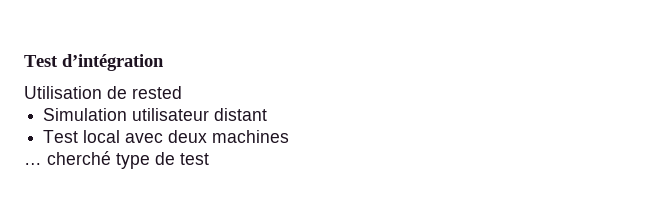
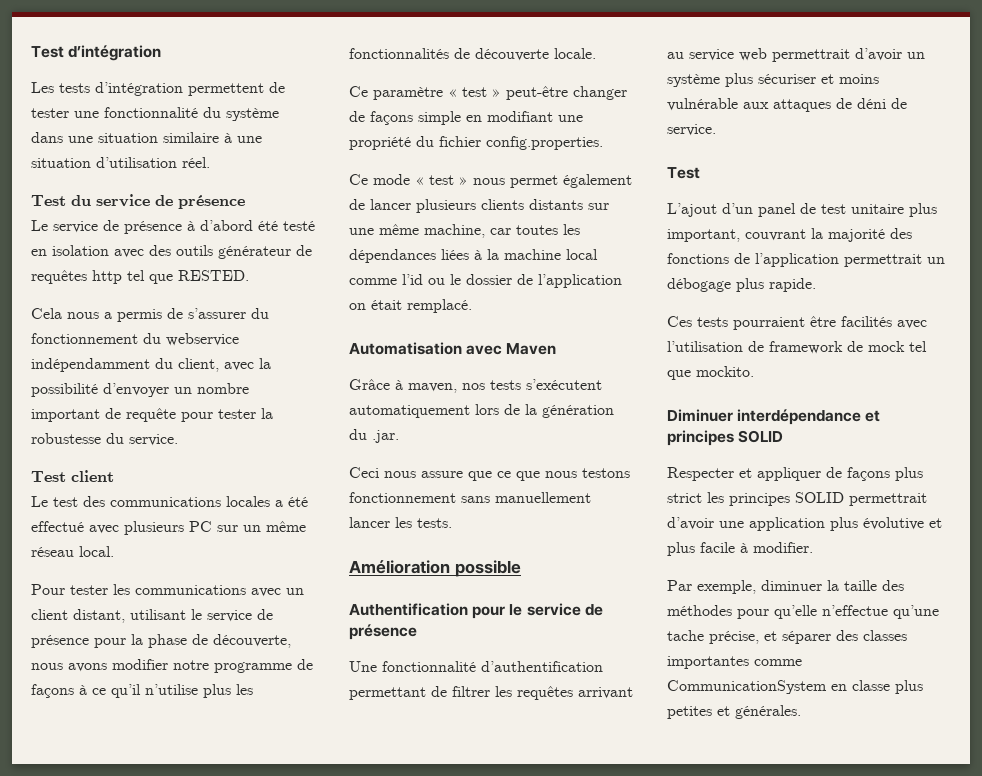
- Utilisation de rested
- Simulation utilisateur distant
- Test local avec deux machines
- … cherché type de test
+ Les tests d’intégration permettent de tester une fonctionnalité du système dans une situation similaire à une situation d’utilisation réel.
+ Test du service de présence
+ Le service de présence à d’abord été testé en isolation avec des outils générateur de requêtes http tel que RESTED.
+ Cela nous a permis de s’assurer du fonctionnement du webservice indépendamment du client, avec la possibilité d’envoyer un nombre important de requête pour tester la robustesse du service.
+ Test client
+ Le test des communications locales a été effectué avec plusieurs PC sur un même réseau local.
+ Pour tester les communications avec un client distant, utilisant le service de présence pour la phase de découverte, nous avons modifier notre programme de façons à ce qu’il n’utilise plus les fonctionnalités de découverte locale.
+ Ce paramètre « test » peut-être changer de façons simple en modifiant une propriété du fichier config.properties.
+ Ce mode « test » nous permet également de lancer plusieurs clients distants sur une même machine, car toutes les dépendances liées à la machine local comme l’id ou le dossier de l’application on était remplacé.
+ Automatisation avec Maven
+ Grâce à maven, nos tests s’exécutent automatiquement lors de la génération du .jar.
+ Ceci nous assure que ce que nous testons fonctionnement sans manuellement lancer les tests.
+ Amélioration possible
+ Authentification pour le service de présence
+ Une fonctionnalité d’authentification permettant de filtrer les requêtes arrivant au service web permettrait d’avoir un système plus sécuriser et moins vulnérable aux attaques de déni de service.
+ Test
+ L’ajout d’un panel de test unitaire plus important, couvrant la majorité des fonctions de l’application permettrait un débogage plus rapide.
+ Ces tests pourraient être facilités avec l’utilisation de framework de mock tel que mockito.
+ Diminuer interdépendance et principes SOLID
+ Respecter et appliquer de façons plus strict les principes SOLID permettrait d’avoir une application plus évolutive et plus facile à modifier.
+ Par exemple, diminuer la taille des méthodes pour qu’elle n’effectue qu’une tache précise, et séparer des classes importantes comme CommunicationSystem en classe plus petites et générales.

